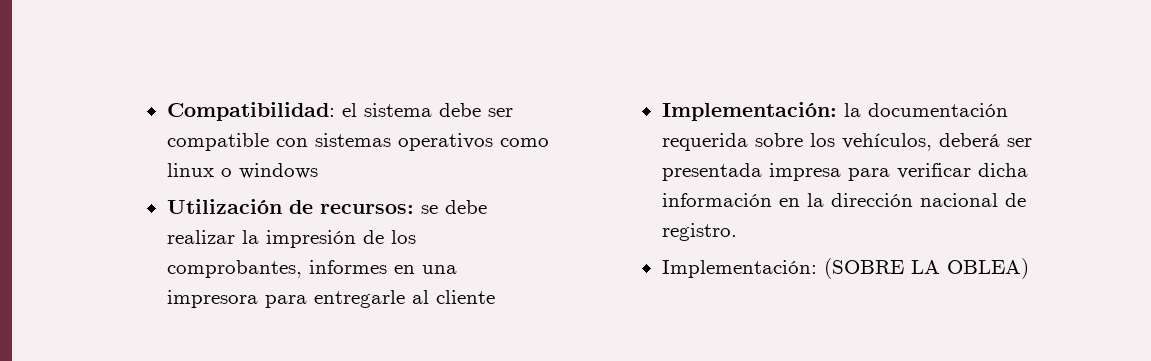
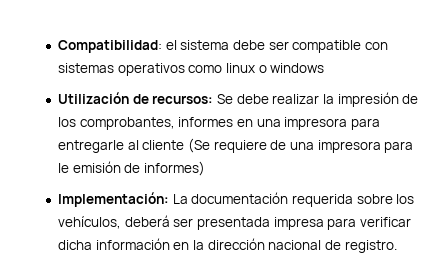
- Utilización de recursos: se debe realizar la impresión de los comprobantes, informes en una impresora para entregarle al cliente
- Implementación: la documentación requerida sobre los vehículos, deberá ser presentada impresa para verificar dicha información en la dirección nacional de registro.
+ Utilización de recursos: Se debe realizar la impresión de los comprobantes, informes en una impresora para entregarle al cliente (Se requiere de una impresora para le emisión de informes)
+ Implementación: La documentación requerida sobre los vehículos, deberá ser presentada impresa para verificar dicha información en la dirección nacional de registro.
- Implementación: (SOBRE LA OBLEA)

